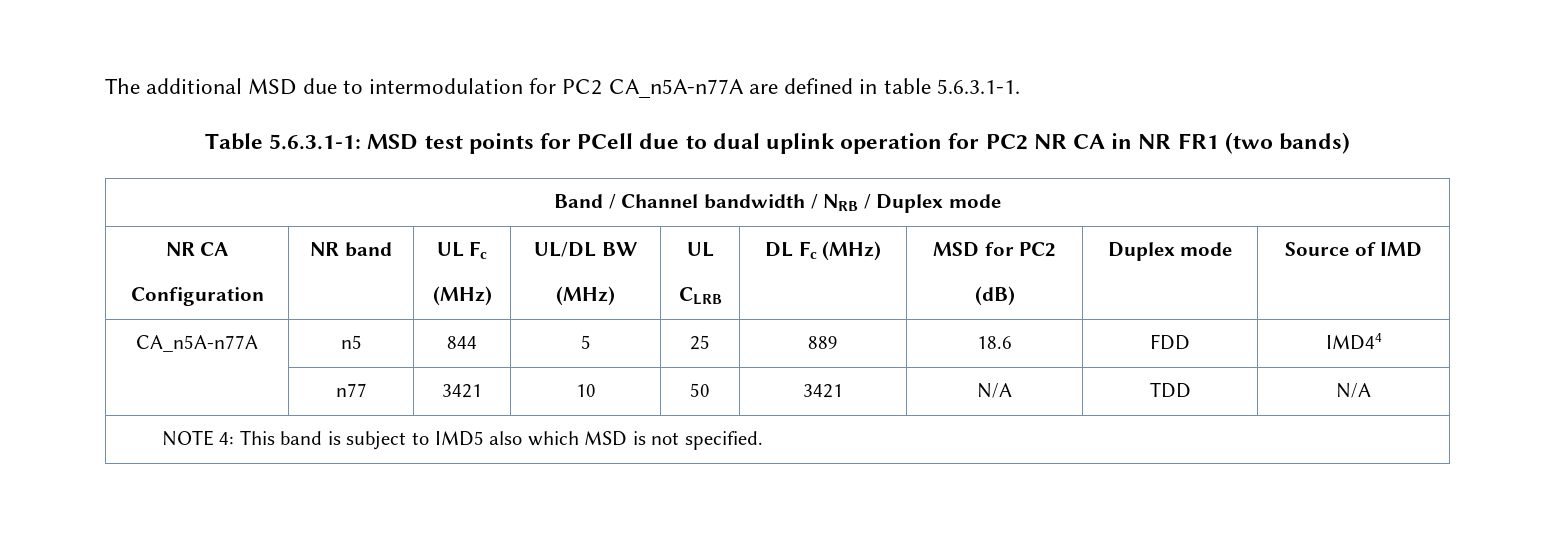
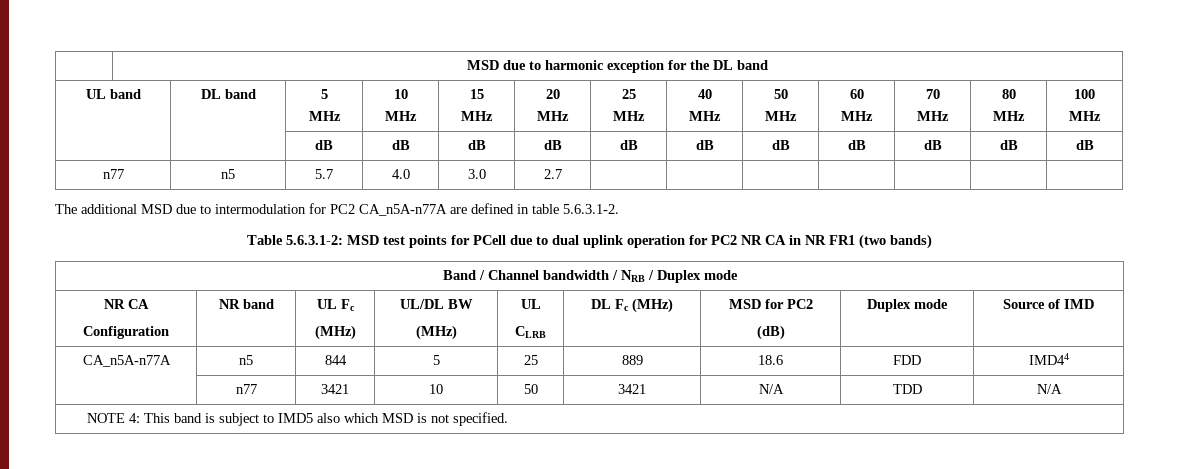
+ | MSD due to harmonic exception for the DL band
+ UL band | DL band | 5
+ MHz | 10
+ MHz | 15
+ MHz | 20
+ MHz | 25
+ MHz | 40
+ MHz | 50
+ MHz | 60
+ MHz | 70
+ MHz | 80
+ MHz | 100
+ MHz
+ | | dB | dB | dB | dB | dB | dB | dB | dB | dB | dB | dB
+ n77 | n5 | 5.7 | 4.0 | 3.0 | 2.7 | | | | | | |
- The additional MSD due to intermodulation for PC2 CA_n5A-n77A are defined in table 5.6.3.1-1.
+ The additional MSD due to intermodulation for PC2 CA_n5A-n77A are defined in table 5.6.3.1-2.
- Table 5.6.3.1-1: MSD test points for PCell due to dual uplink operation for PC2 NR CA in NR FR1 (two bands)
+ Table 5.6.3.1-2: MSD test points for PCell due to dual uplink operation for PC2 NR CA in NR FR1 (two bands)

